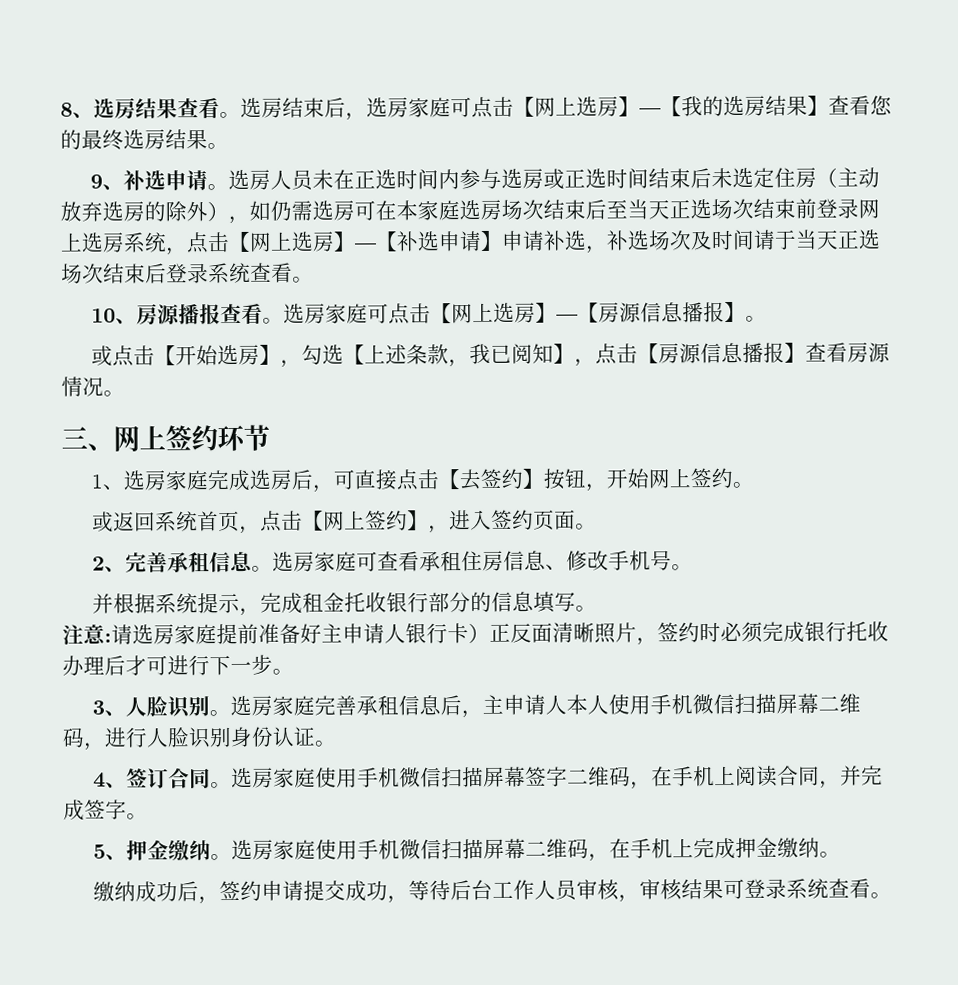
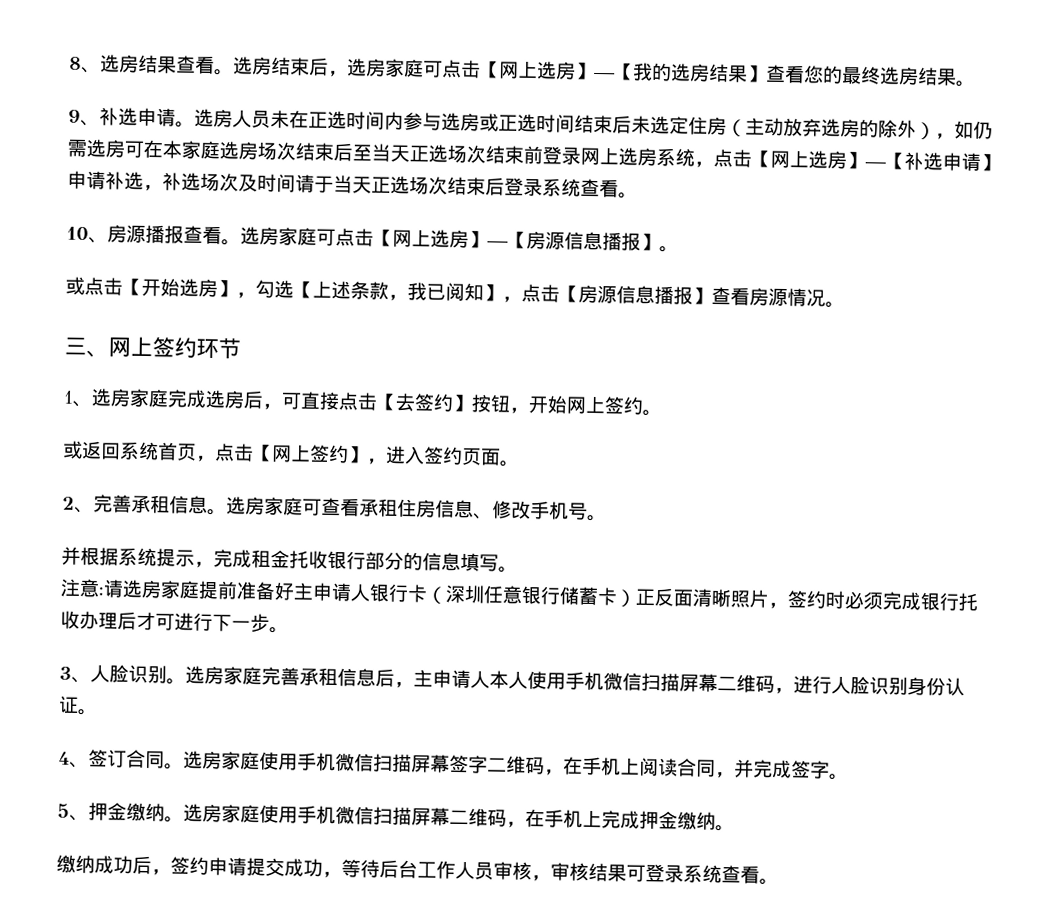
- 注意:请选房家庭提前准备好主申请人银行卡）正反面清晰照片，签约时必须完成银行托收办理后才可进行下一步。
+ 注意:请选房家庭提前准备好主申请人银行卡（深圳任意银行储蓄卡）正反面清晰照片，签约时必须完成银行托收办理后才可进行下一步。

